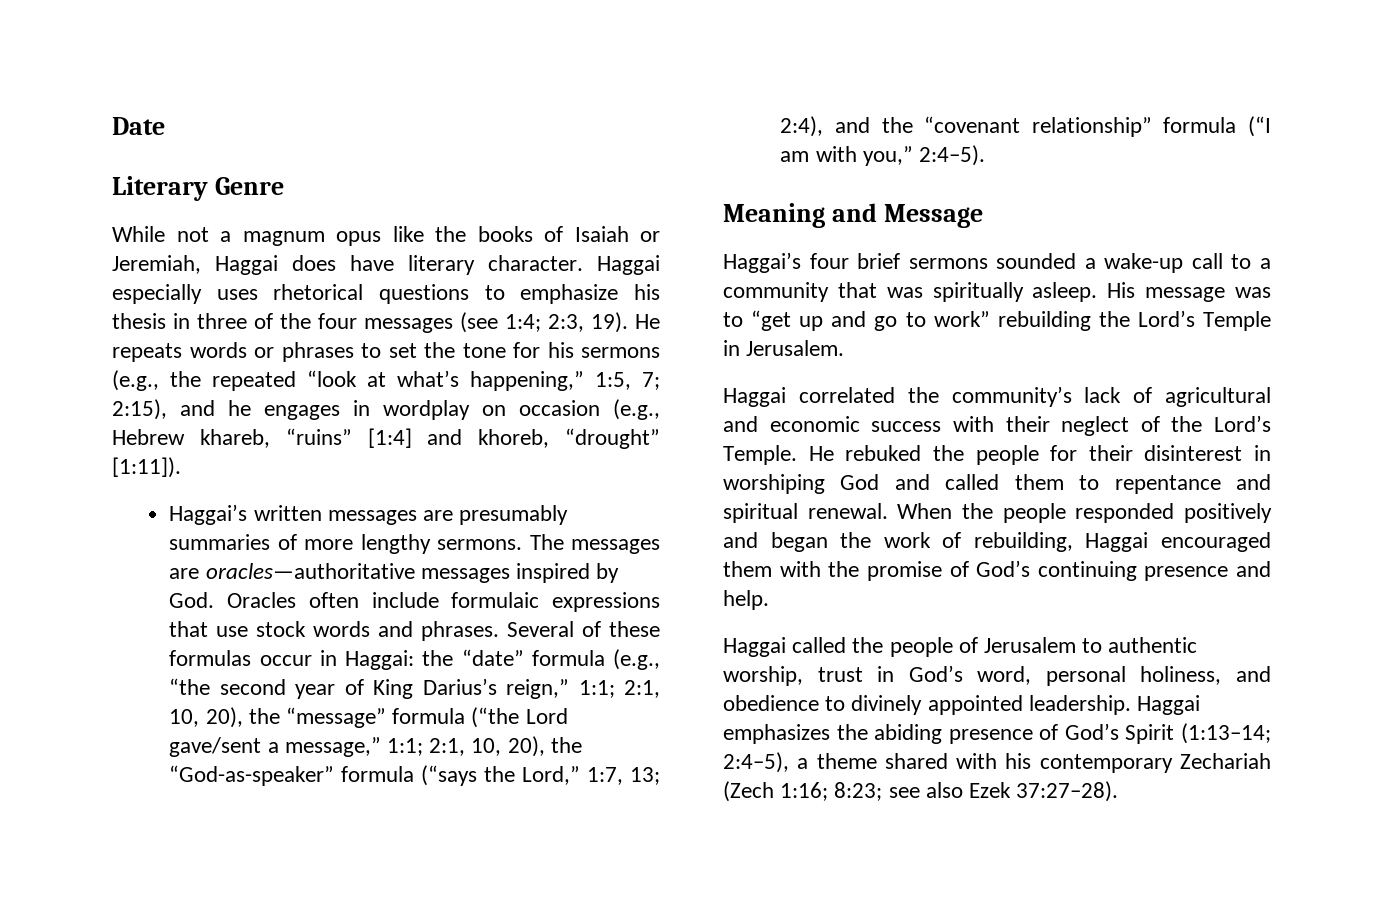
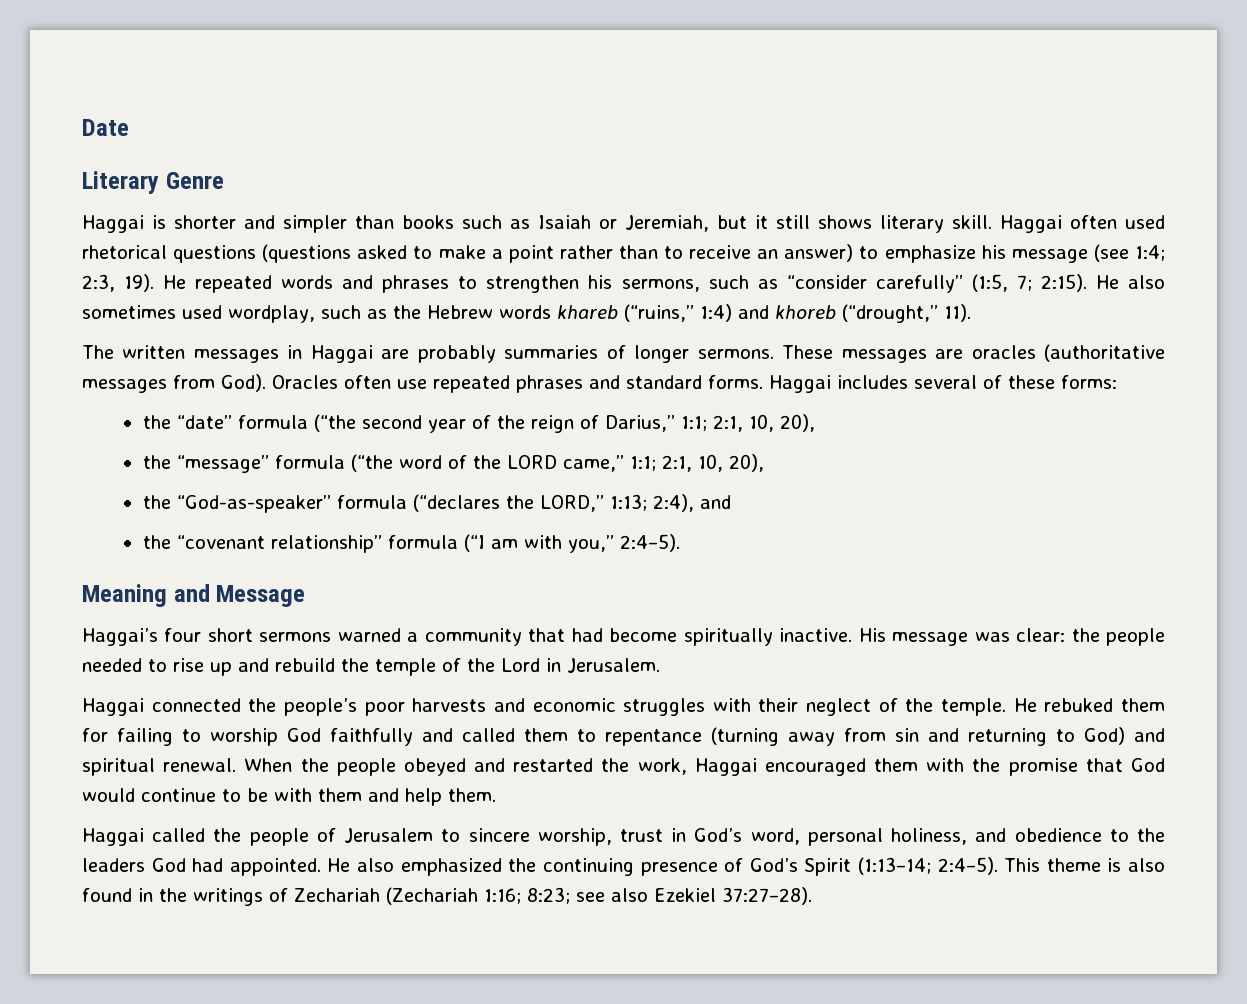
- While not a magnum opus like the books of Isaiah or Jeremiah, Haggai does have literary character. Haggai especially uses rhetorical questions to emphasize his thesis in three of the four messages (see 1:4; 2:3, 19).
+ Haggai is shorter and simpler than books such as Isaiah or Jeremiah, but it still shows literary skill. Haggai often used rhetorical questions (questions asked to make a point rather than to receive an answer) to emphasize his message (see 1:4; 2:3, 19).
- He repeats words or phrases to set the tone for his sermons (e.g., the repeated “look at what’s happening,” 1:5, 7; 2:15), and he engages in wordplay on occasion (e.g., Hebrew khareb, “ruins” [1:4] and khoreb, “drought” [1:11]).
- Haggai’s written messages are presumably summaries of more lengthy sermons. The messages are oracles—authoritative messages inspired by God. Oracles often include formulaic expressions that use stock words and phrases. Several of these formulas occur in Haggai: the “date” formula (e.g., “the second year of King Darius’s reign,” 1:1; 2:1, 10, 20), the “message” formula (“the Lord gave/sent a message,” 1:1; 2:1, 10, 20), the “God-as-speaker” formula (“says the Lord,” 1:7, 13; 2:4), and the “covenant relationship” formula (“I am with you,” 2:4–5).
+ He repeated words and phrases to strengthen his sermons, such as “consider carefully” (1:5, 7; 2:15). He also sometimes used wordplay, such as the Hebrew words khareb (“ruins,” 1:4) and khoreb (“drought,” 11).
+ The written messages in Haggai are probably summaries of longer sermons. These messages are oracles (authoritative messages from God). Oracles often use repeated phrases and standard forms. Haggai includes several of these forms:
+ the “date” formula (“the second year of the reign of Darius,” 1:1; 2:1, 10, 20),
+ the “message” formula (“the word of the LORD came,” 1:1; 2:1, 10, 20),
+ the “God-as-speaker” formula (“declares the LORD,” 1:13; 2:4), and
+ the “covenant relationship” formula (“I am with you,” 2:4–5).
- Haggai’s four brief sermons sounded a wake-up call to a community that was spiritually asleep. His message was to “get up and go to work” rebuilding the Lord’s Temple in Jerusalem.
- Haggai correlated the community’s lack of agricultural and economic success with their neglect of the Lord’s Temple. He rebuked the people for their disinterest in worshiping God and called them to repentance and spiritual renewal.
+ Haggai’s four short sermons warned a community that had become spiritually inactive. His message was clear: the people needed to rise up and rebuild the temple of the Lord in Jerusalem.
+ Haggai connected the people’s poor harvests and economic struggles with their neglect of the temple. He rebuked them for failing to worship God faithfully and called them to repentance (turning away from sin and returning to God) and spiritual renewal.
- When the people responded positively and began the work of rebuilding, Haggai encouraged them with the promise of God’s continuing presence and help.
+ When the people obeyed and restarted the work, Haggai encouraged them with the promise that God would continue to be with them and help them.
- Haggai called the people of Jerusalem to authentic worship, trust in God’s word, personal holiness, and obedience to divinely appointed leadership. Haggai emphasizes the abiding presence of God’s Spirit (1:13–14; 2:4–5), a theme shared with his contemporary Zechariah (Zech 1:16; 8:23; see also Ezek 37:27–28).
+ Haggai called the people of Jerusalem to sincere worship, trust in God’s word, personal holiness, and obedience to the leaders God had appointed. He also emphasized the continuing presence of God’s Spirit (1:13–14; 2:4–5). This theme is also found in the writings of Zechariah (Zechariah 1:16; 8:23; see also Ezekiel 37:27–28).

